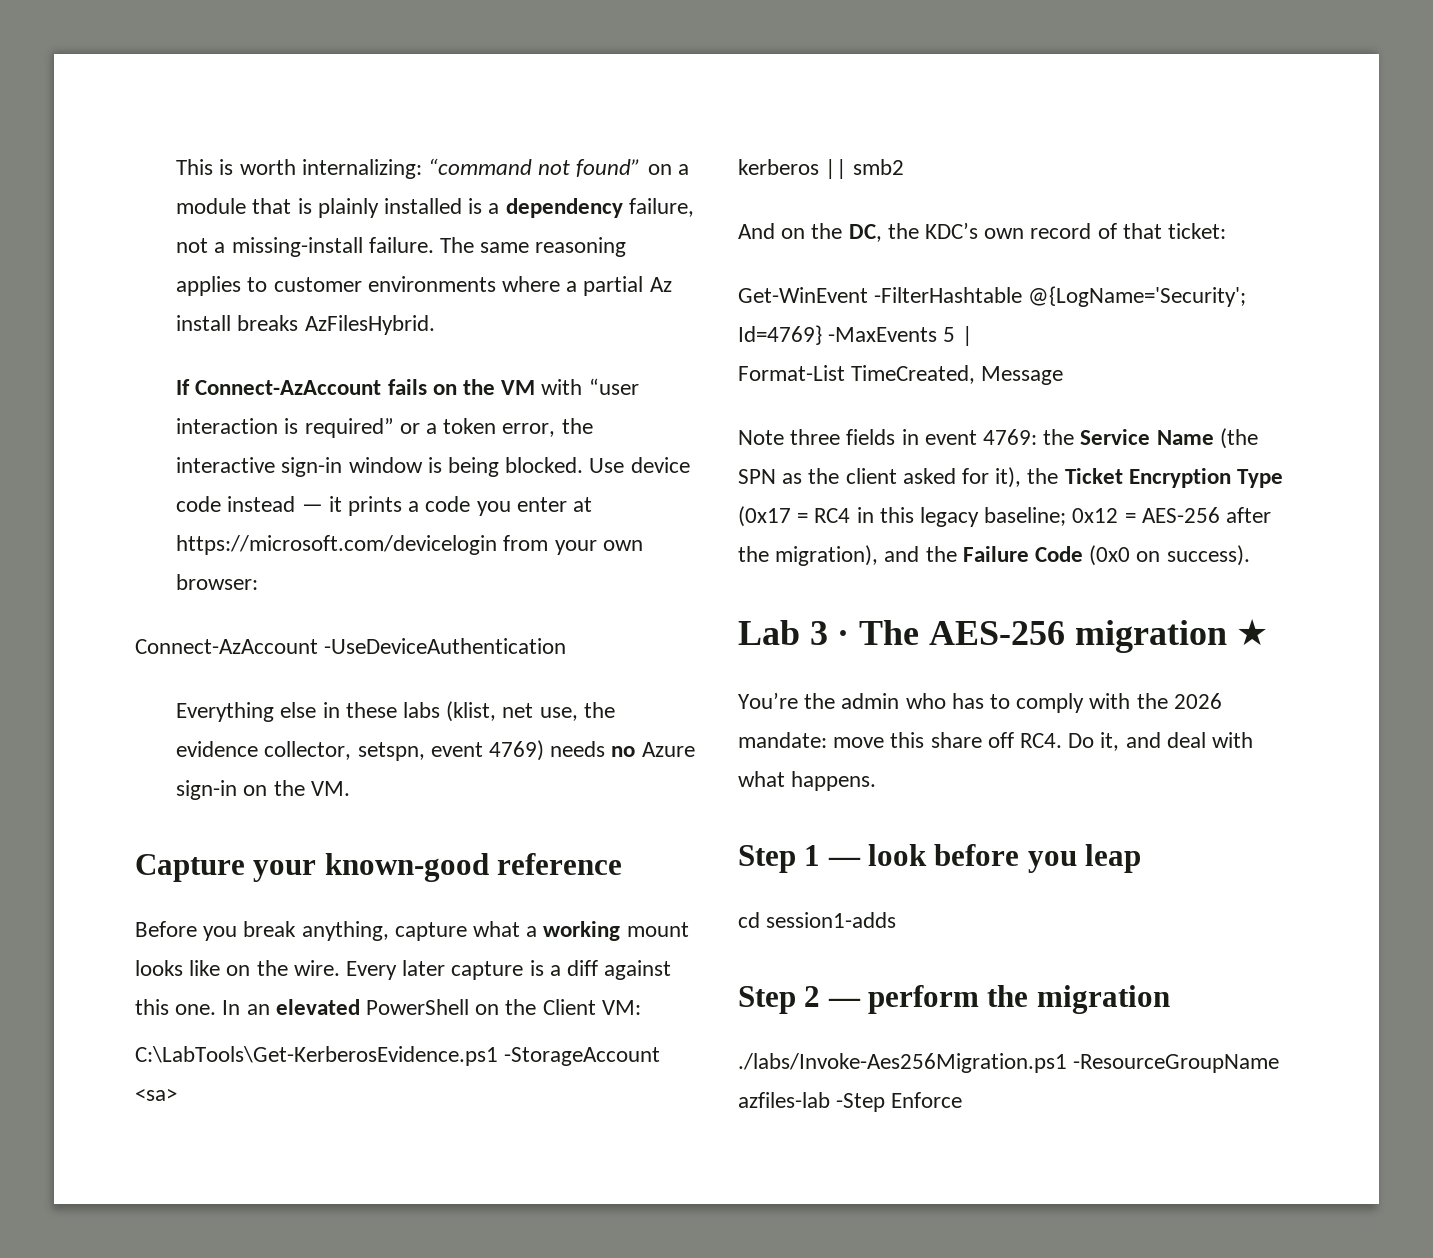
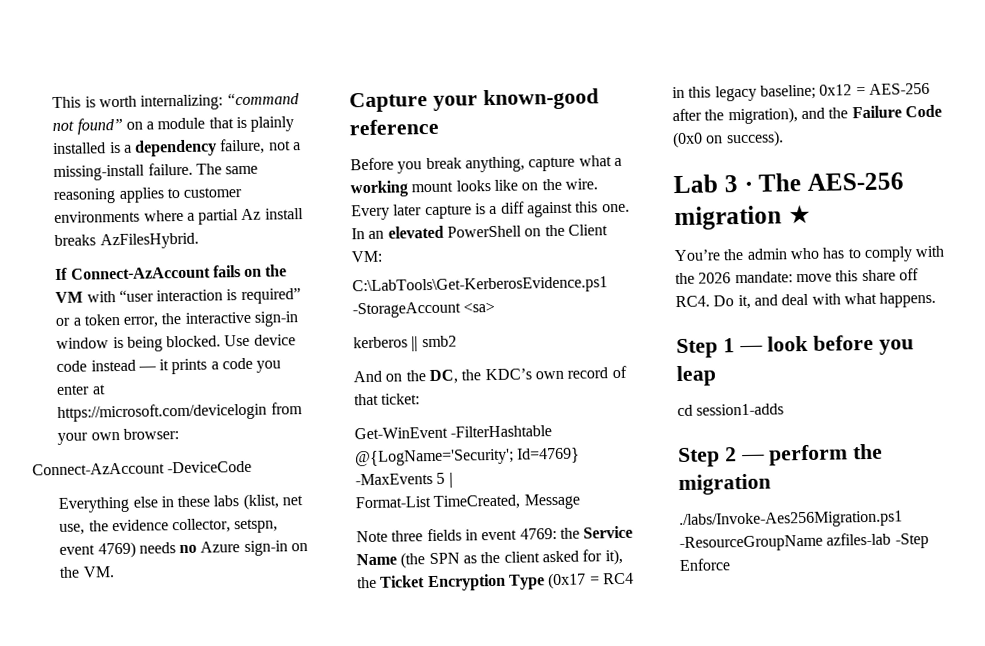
- Connect-AzAccount -UseDeviceAuthentication
+ Connect-AzAccount -DeviceCode

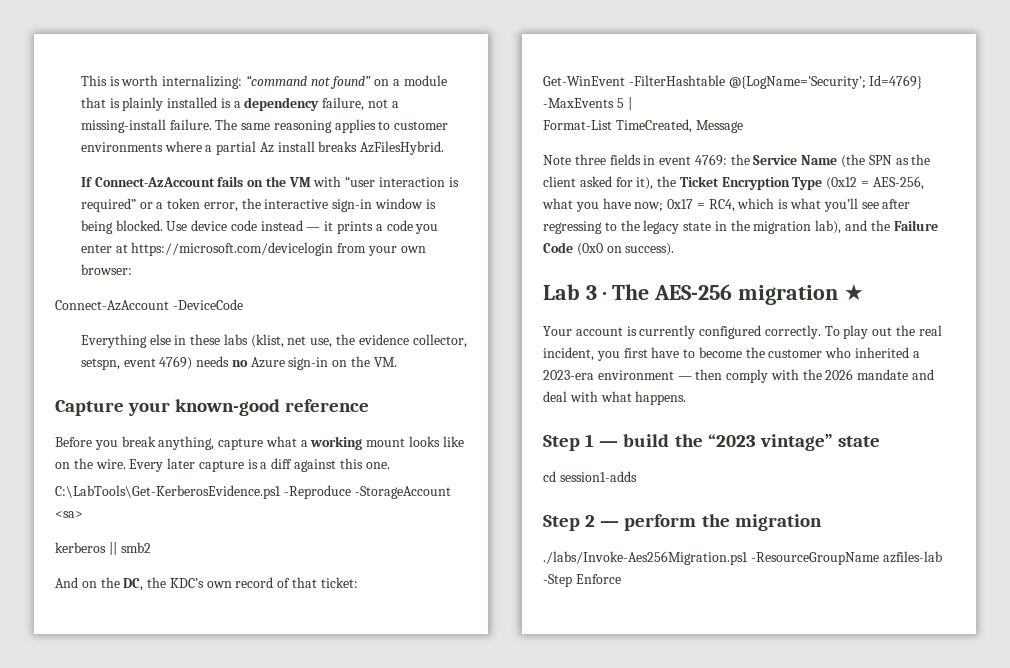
- In an elevated PowerShell on the Client VM:
- C:\LabTools\Get-KerberosEvidence.ps1 -StorageAccount <sa>
+ C:\LabTools\Get-KerberosEvidence.ps1 -Reproduce -StorageAccount <sa>
- Note three fields in event 4769: the Service Name (the SPN as the client asked for it), the Ticket Encryption Type (0x17 = RC4 in this legacy baseline; 0x12 = AES-256 after the migration), and the Failure Code (0x0 on success).
+ Note three fields in event 4769: the Service Name (the SPN as the client asked for it), the Ticket Encryption Type (0x12 = AES-256, what you have now; 0x17 = RC4, which is what you’ll see after regressing to the legacy state in the migration lab), and the Failure Code (0x0 on success).
- You’re the admin who has to comply with the 2026 mandate: move this share off RC4. Do it, and deal with what happens.
+ Your account is currently configured correctly. To play out the real incident, you first have to become the customer who inherited a 2023-era environment — then comply with the 2026 mandate and deal with what happens.
- Step 1 — look before you leap
+ Step 1 — build the “2023 vintage” state

